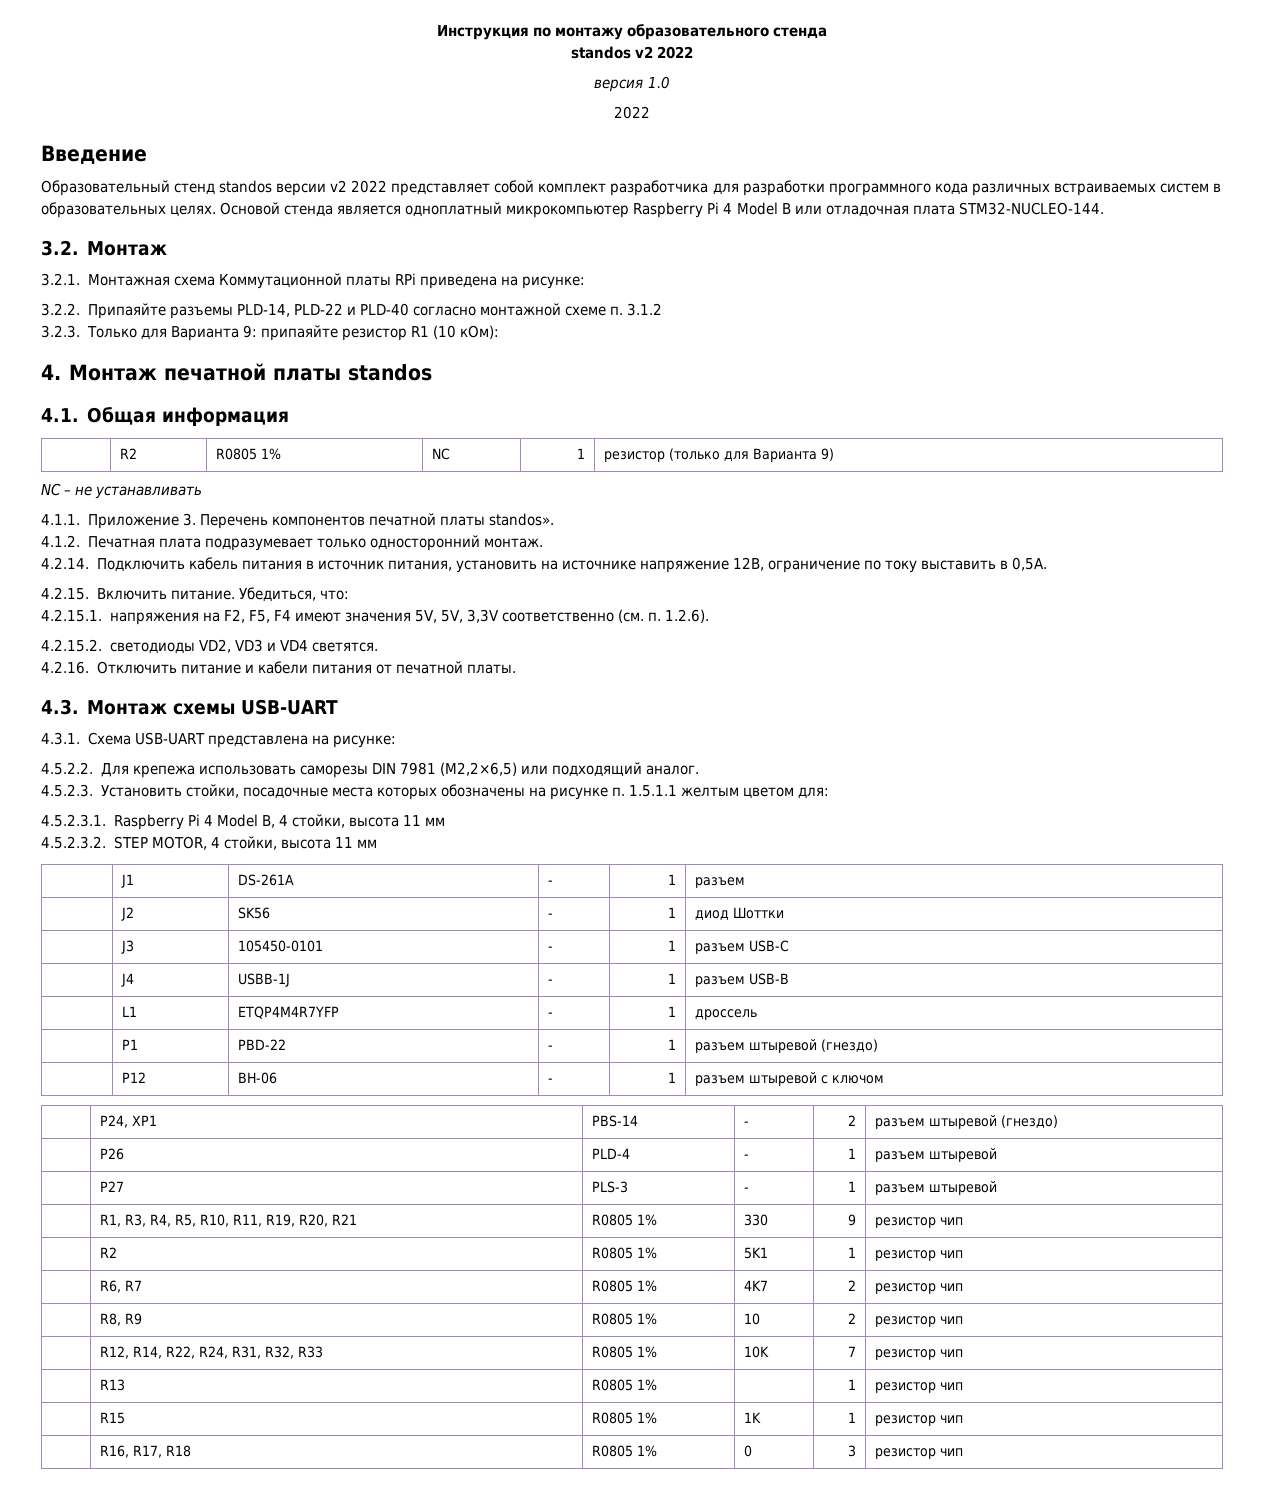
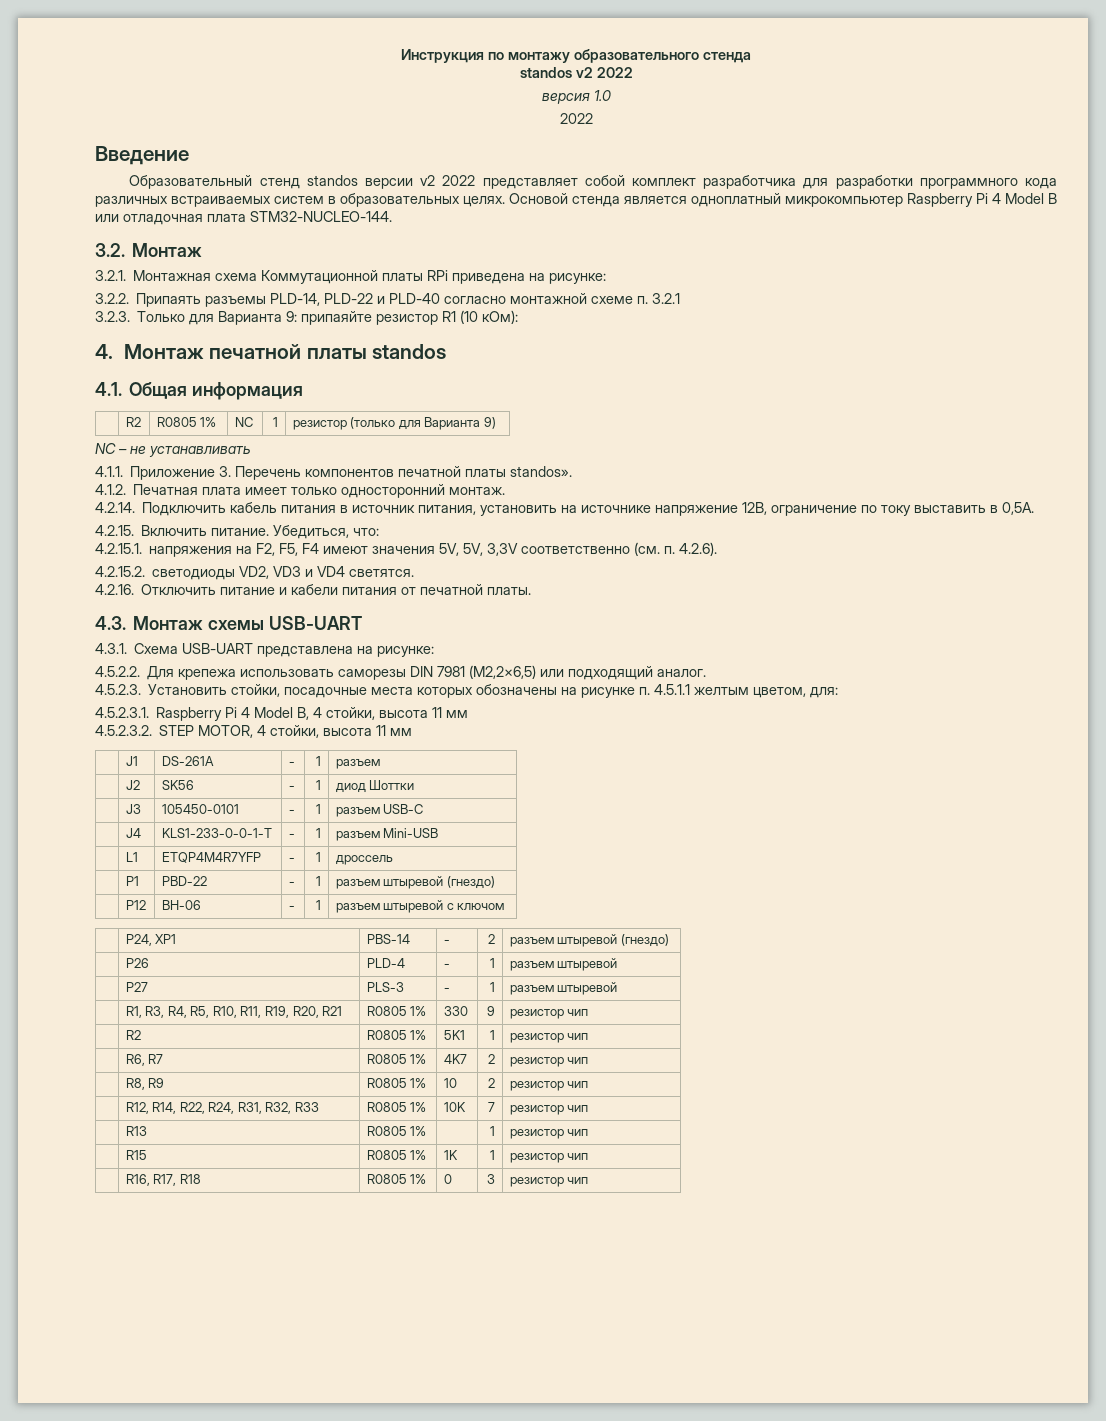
- 3.2.2. Припаяйте разъемы PLD-14, PLD-22 и PLD-40 согласно монтажной схеме п. 3.1.2
+ 3.2.2. Припаять разъемы PLD-14, PLD-22 и PLD-40 согласно монтажной схеме п. 3.2.1
- 4.1.2. Печатная плата подразумевает только односторонний монтаж.
+ 4.1.2. Печатная плата имеет только односторонний монтаж.
- 4.2.15.1. напряжения на F2, F5, F4 имеют значения 5V, 5V, 3,3V соответственно (см. п. 1.2.6).
+ 4.2.15.1. напряжения на F2, F5, F4 имеют значения 5V, 5V, 3,3V соответственно (см. п. 4.2.6).
- 4.5.2.3. Установить стойки, посадочные места которых обозначены на рисунке п. 1.5.1.1 желтым цветом для:
+ 4.5.2.3. Установить стойки, посадочные места которых обозначены на рисунке п. 4.5.1.1 желтым цветом, для:
- | J4 | USBB-1J | - | 1 | разъем USB-B
+ | J4 | KLS1-233-0-0-1-T | - | 1 | разъем Mini-USB

